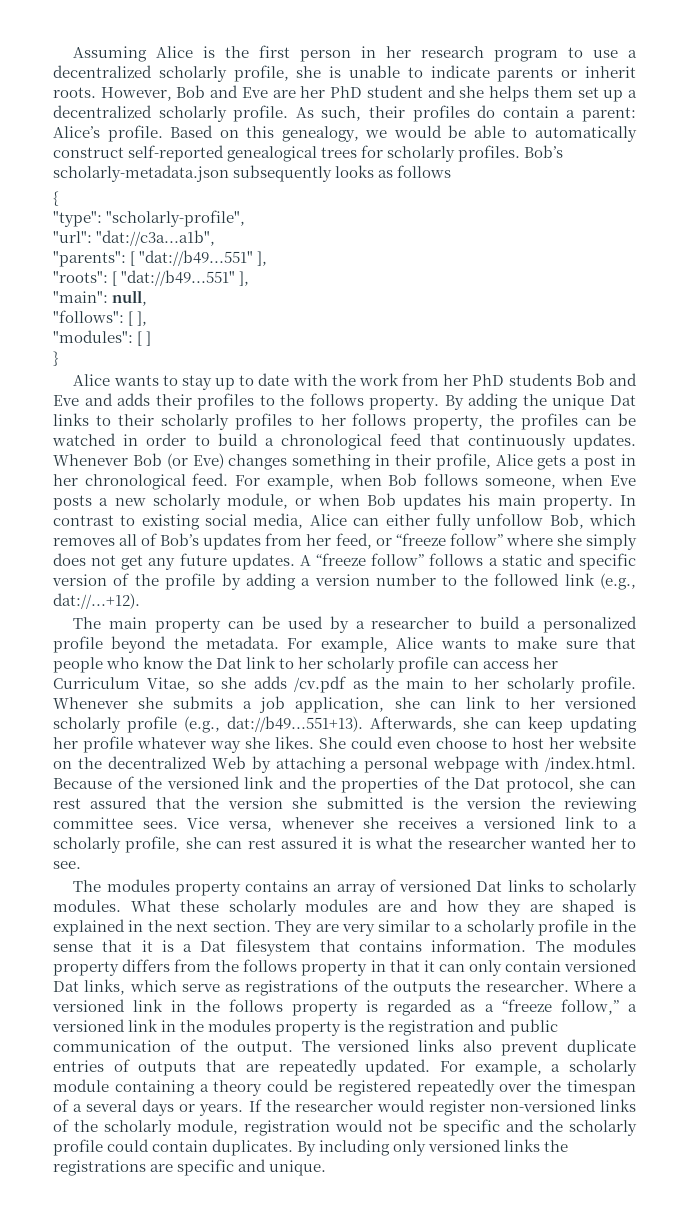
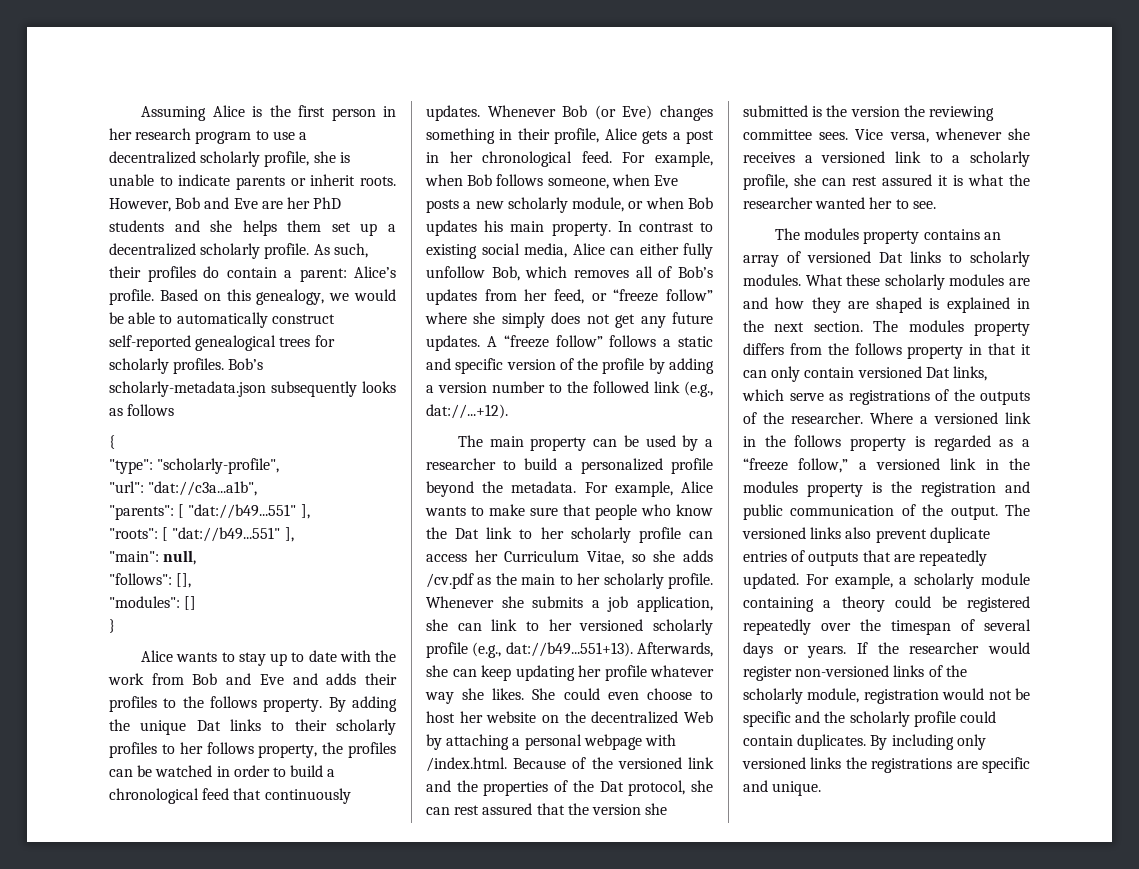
- However, Bob and Eve are her PhD student and she helps them set up a decentralized scholarly profile.
+ However, Bob and Eve are her PhD students and she helps them set up a decentralized scholarly profile.
- "follows": [ ],
+ "follows": [],
- "modules": [ ]
+ "modules": []
- Alice wants to stay up to date with the work from her PhD students Bob and Eve and adds their profiles to the follows property.
+ Alice wants to stay up to date with the work from Bob and Eve and adds their profiles to the follows property.
- They are very similar to a scholarly profile in the sense that it is a Dat filesystem that contains information.
- The modules property differs from the follows property in that it can only contain versioned Dat links, which serve as registrations of the outputs the researcher.
+ The modules property differs from the follows property in that it can only contain versioned Dat links, which serve as registrations of the outputs of the researcher.
- For example, a scholarly module containing a theory could be registered repeatedly over the timespan of a several days or years.
+ For example, a scholarly module containing a theory could be registered repeatedly over the timespan of several days or years.

